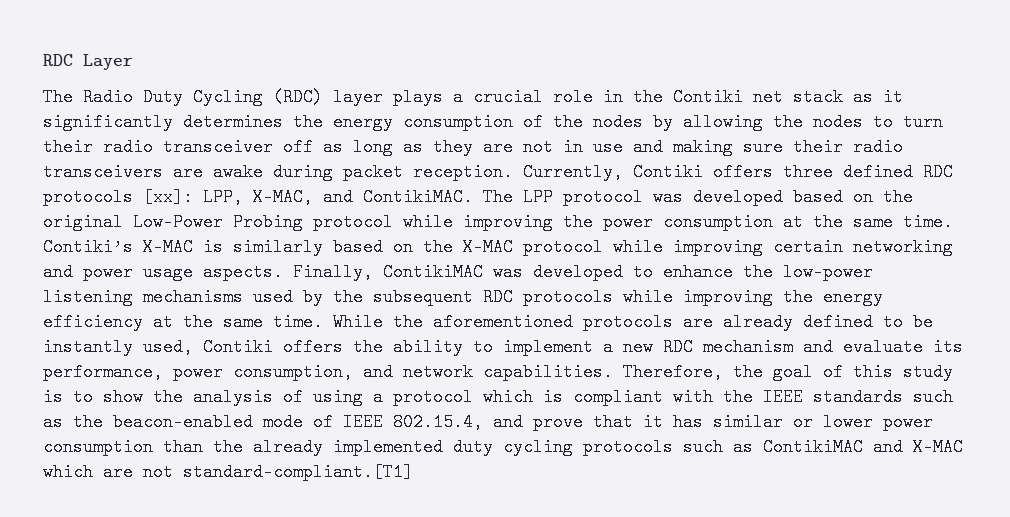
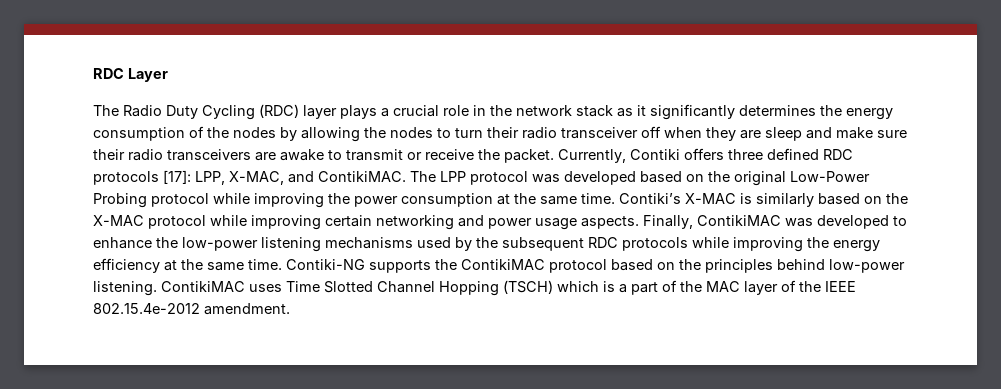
- The Radio Duty Cycling (RDC) layer plays a crucial role in the Contiki net stack as it significantly determines the energy consumption of the nodes by allowing the nodes to turn their radio transceiver off as long as they are not in use and making sure their radio transceivers are awake during packet reception.
+ The Radio Duty Cycling (RDC) layer plays a crucial role in the network stack as it significantly determines the energy consumption of the nodes by allowing the nodes to turn their radio transceiver off when they are sleep and make sure their radio transceivers are awake to transmit or receive the packet.
- Currently, Contiki offers three defined RDC protocols [xx]: LPP, X-MAC, and ContikiMAC.
+ Currently, Contiki offers three defined RDC protocols [17]: LPP, X-MAC, and ContikiMAC.
- While the aforementioned protocols are already defined to be instantly used, Contiki offers the ability to implement a new RDC mechanism and evaluate its performance, power consumption, and network capabilities. Therefore, the goal of this study is to show the analysis of using a protocol which is compliant with the IEEE standards such as the beacon-enabled mode of IEEE 802.15.4, and prove that it has similar or lower power consumption than the already implemented duty cycling protocols such as ContikiMAC and X-MAC which are not standard-compliant.[T1]
+ Contiki-NG supports the ContikiMAC protocol based on the principles behind low-power listening. ContikiMAC uses Time Slotted Channel Hopping (TSCH) which is a part of the MAC layer of the IEEE 802.15.4e-2012 amendment.

